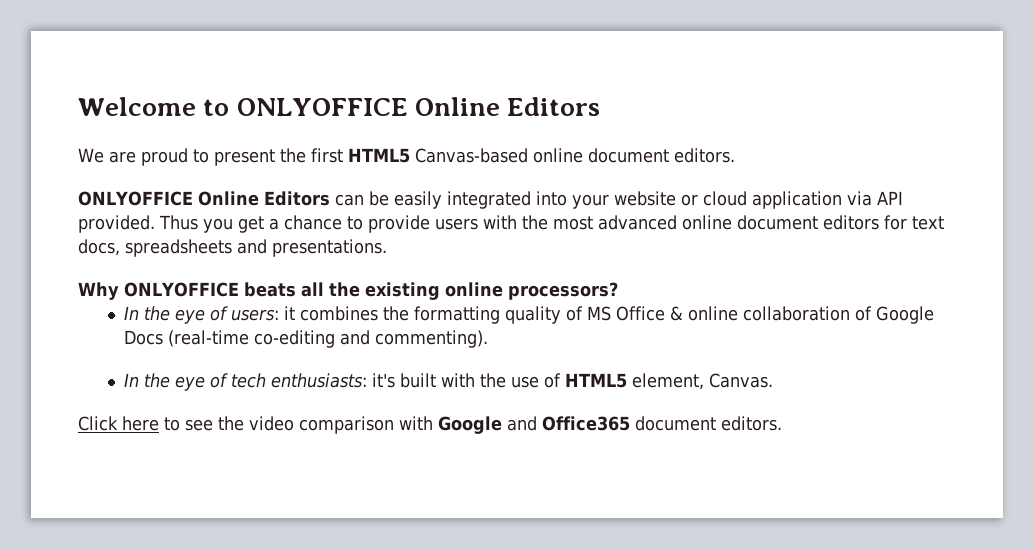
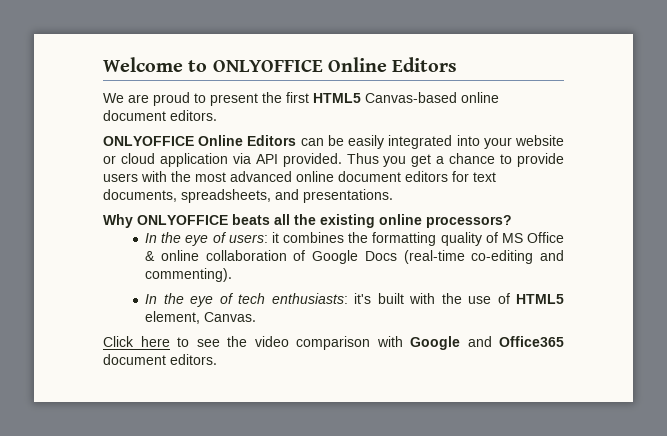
- Thus you get a chance to provide users with the most advanced online document editors for text docs, spreadsheets and presentations.
+ Thus you get a chance to provide users with the most advanced online document editors for text documents, spreadsheets, and presentations.

